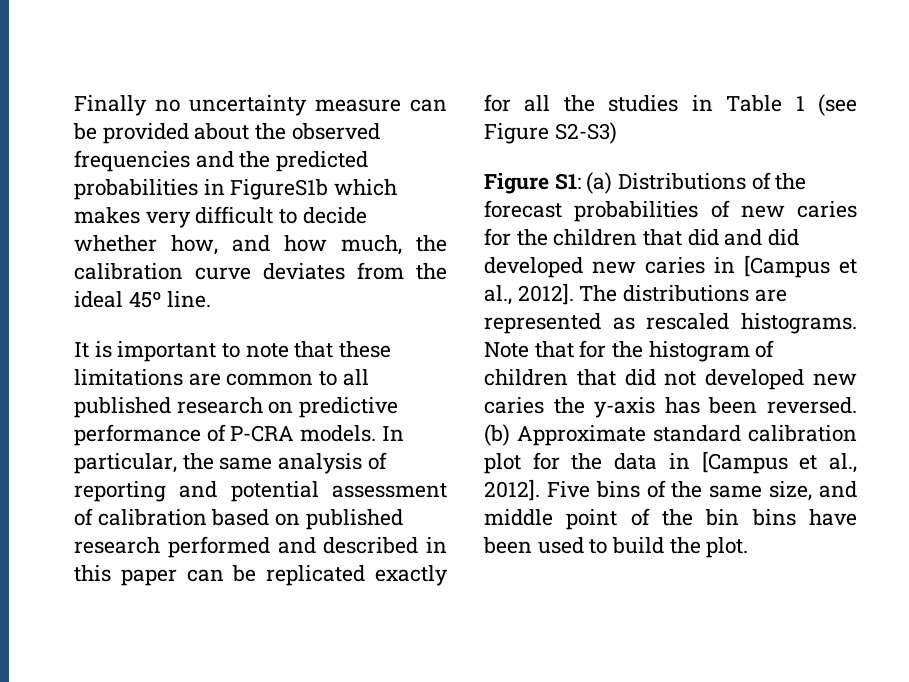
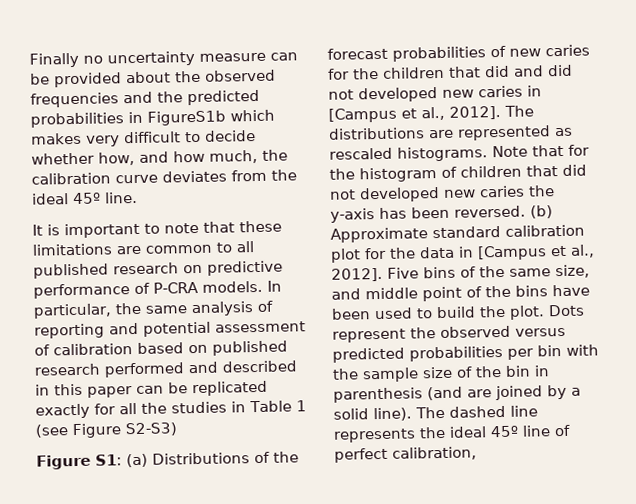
- Figure S1: (a) Distributions of the forecast probabilities of new caries for the children that did and did developed new caries in [Campus et al., 2012].
+ Figure S1: (a) Distributions of the forecast probabilities of new caries for the children that did and did not developed new caries in [Campus et al., 2012].
- Five bins of the same size, and middle point of the bin bins have been used to build the plot.
+ Five bins of the same size, and middle point of the bins have been used to build the plot.
+ Dots represent the observed versus predicted probabilities per bin with the sample size of the bin in parenthesis (and are joined by a solid line). The dashed line represents the ideal 45º line of perfect calibration,

